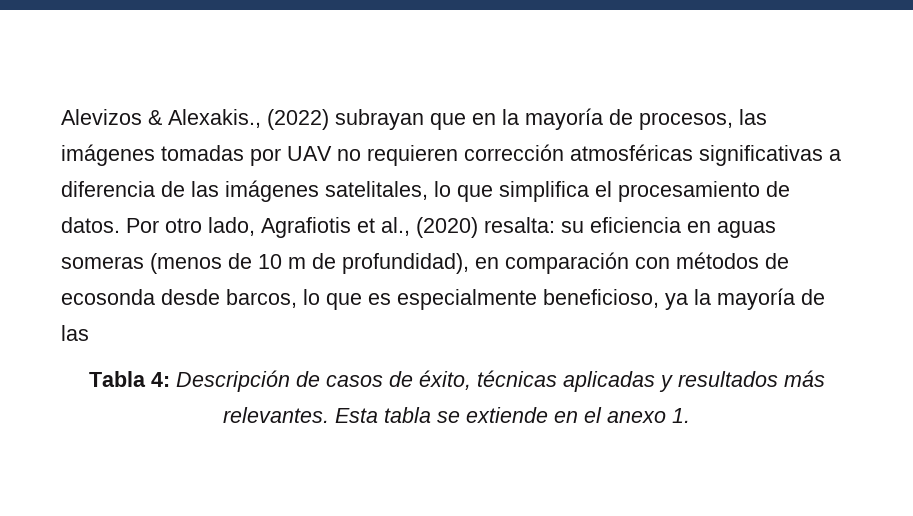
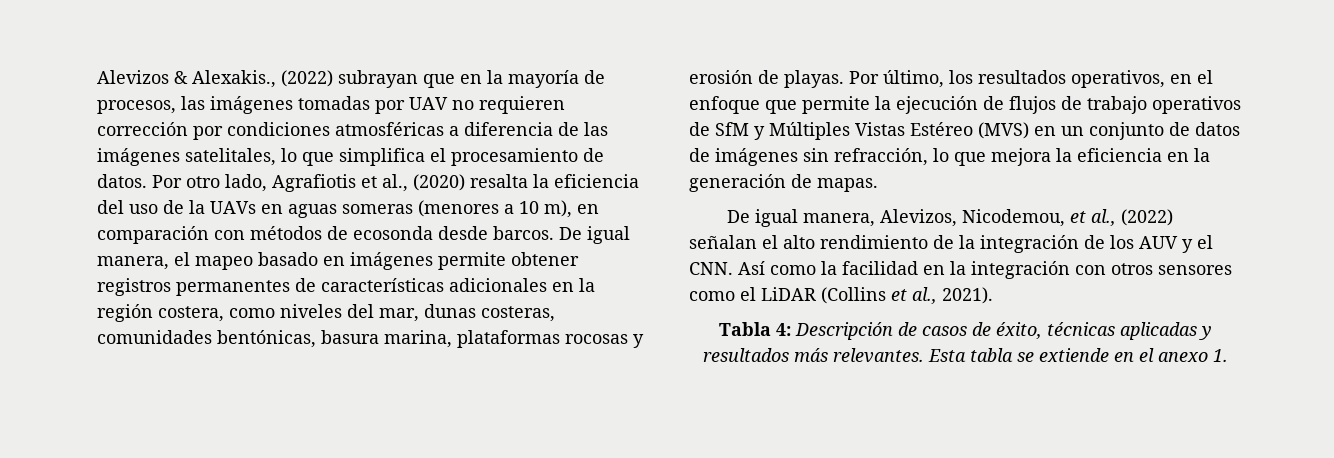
- Alevizos & Alexakis., (2022) subrayan que en la mayoría de procesos, las imágenes tomadas por UAV no requieren corrección atmosféricas significativas a diferencia de las imágenes satelitales, lo que simplifica el procesamiento de datos.
+ Alevizos & Alexakis., (2022) subrayan que en la mayoría de procesos, las imágenes tomadas por UAV no requieren corrección por condiciones atmosféricas a diferencia de las imágenes satelitales, lo que simplifica el procesamiento de datos.
- Por otro lado, Agrafiotis et al., (2020) resalta: su eficiencia en aguas someras (menos de 10 m de profundidad), en comparación con métodos de ecosonda desde barcos, lo que es especialmente beneficioso, ya la mayoría de las
+ Por otro lado, Agrafiotis et al., (2020) resalta la eficiencia del uso de la UAVs en aguas someras (menores a 10 m), en comparación con métodos de ecosonda desde barcos. De igual manera, el mapeo basado en imágenes permite obtener registros permanentes de características adicionales en la región costera, como niveles del mar, dunas costeras, comunidades bentónicas, basura marina, plataformas rocosas y erosión de playas. Por último, los resultados operativos, en el enfoque que permite la ejecución de flujos de trabajo operativos de SfM y Múltiples Vistas Estéreo (MVS) en un conjunto de datos de imágenes sin refracción, lo que mejora la eficiencia en la generación de mapas.
+ De igual manera, Alevizos, Nicodemou, et al., (2022) señalan el alto rendimiento de la integración de los AUV y el CNN. Así como la facilidad en la integración con otros sensores como el LiDAR (Collins et al., 2021).

